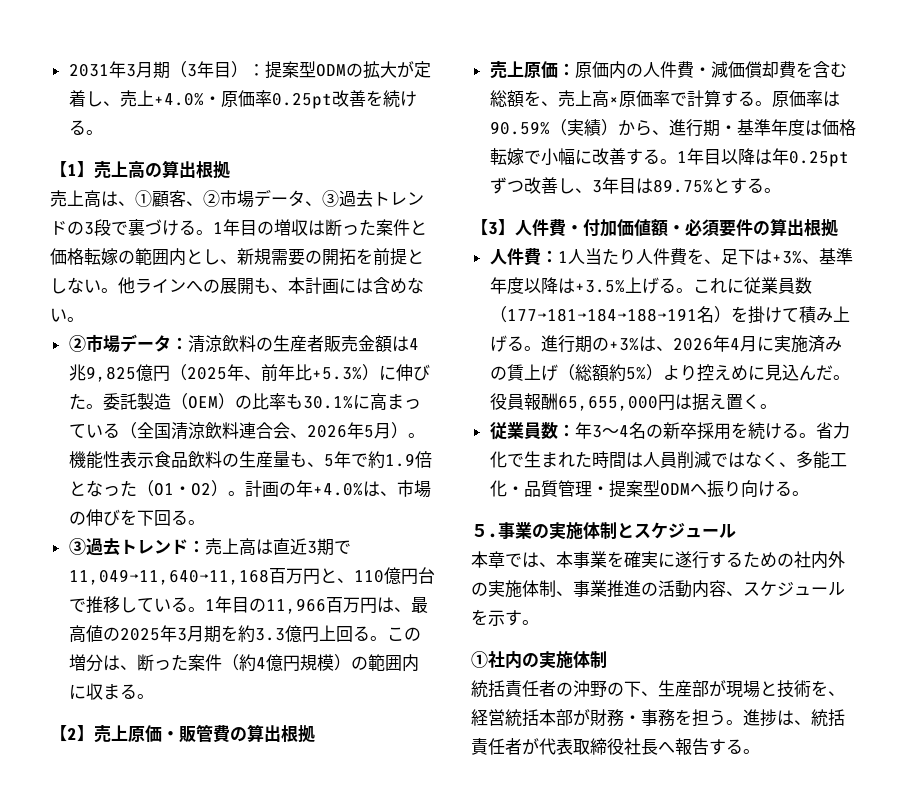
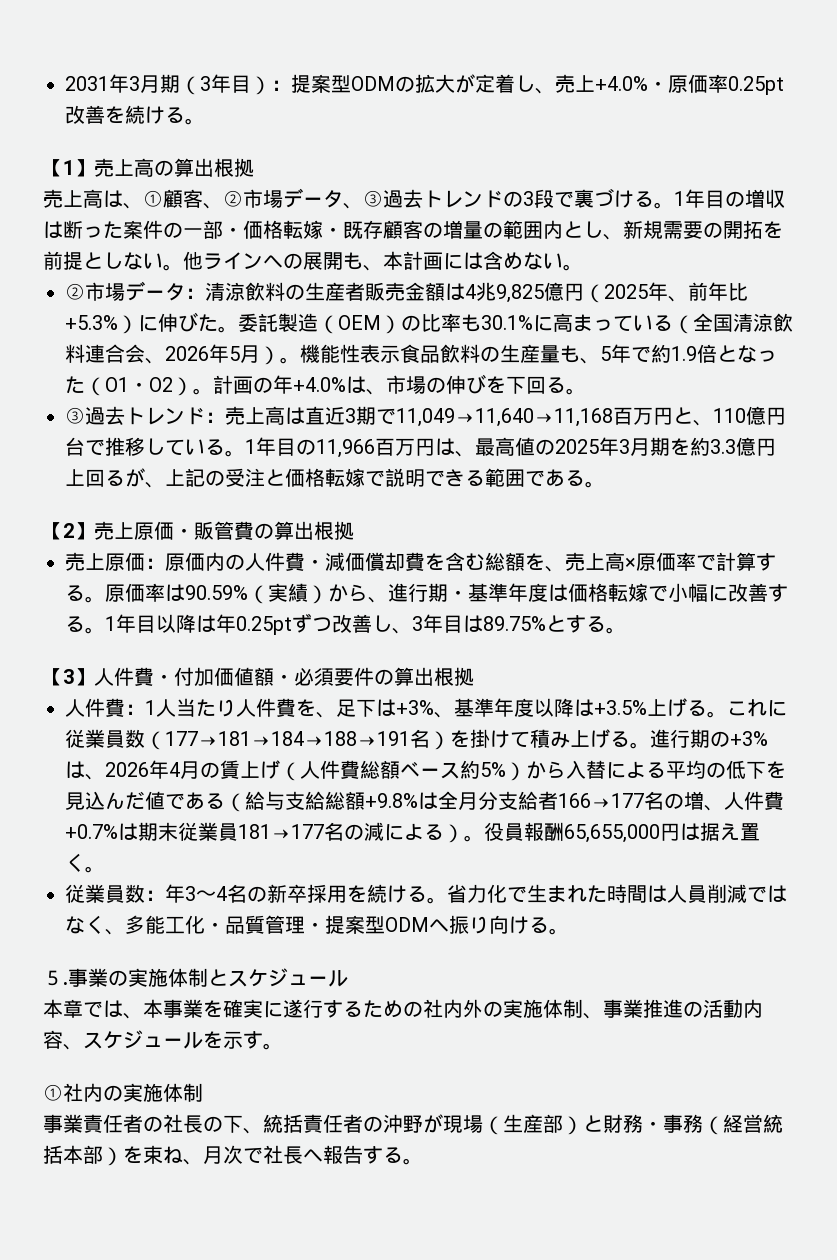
- 1年目の増収は断った案件と価格転嫁の範囲内とし、新規需要の開拓を前提としない。
+ 1年目の増収は断った案件の一部・価格転嫁・既存顧客の増量の範囲内とし、新規需要の開拓を前提としない。
- 1年目の11,966百万円は、最高値の2025年3月期を約3.3億円上回る。この増分は、断った案件（約4億円規模）の範囲内に収まる。
+ 1年目の11,966百万円は、最高値の2025年3月期を約3.3億円上回るが、上記の受注と価格転嫁で説明できる範囲である。
- 進行期の+3%は、2026年4月に実施済みの賃上げ（総額約5%）より控えめに見込んだ。
+ 進行期の+3%は、2026年4月の賃上げ（人件費総額ベース約5%）から入替による平均の低下を見込んだ値である（給与支給総額+9.8%は全月分支給者166→177名の増、人件費+0.7%は期末従業員181→177名の減による）。
- 統括責任者の沖野の下、生産部が現場と技術を、経営統括本部が財務・事務を担う。進捗は、統括責任者が代表取締役社長へ報告する。
+ 事業責任者の社長の下、統括責任者の沖野が現場（生産部）と財務・事務（経営統括本部）を束ね、月次で社長へ報告する。

